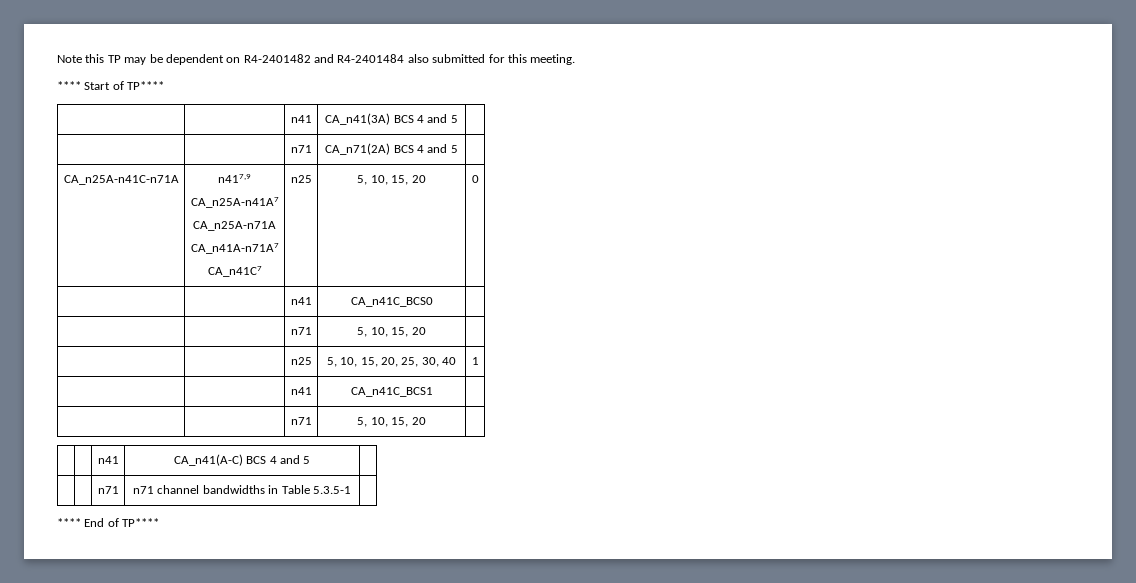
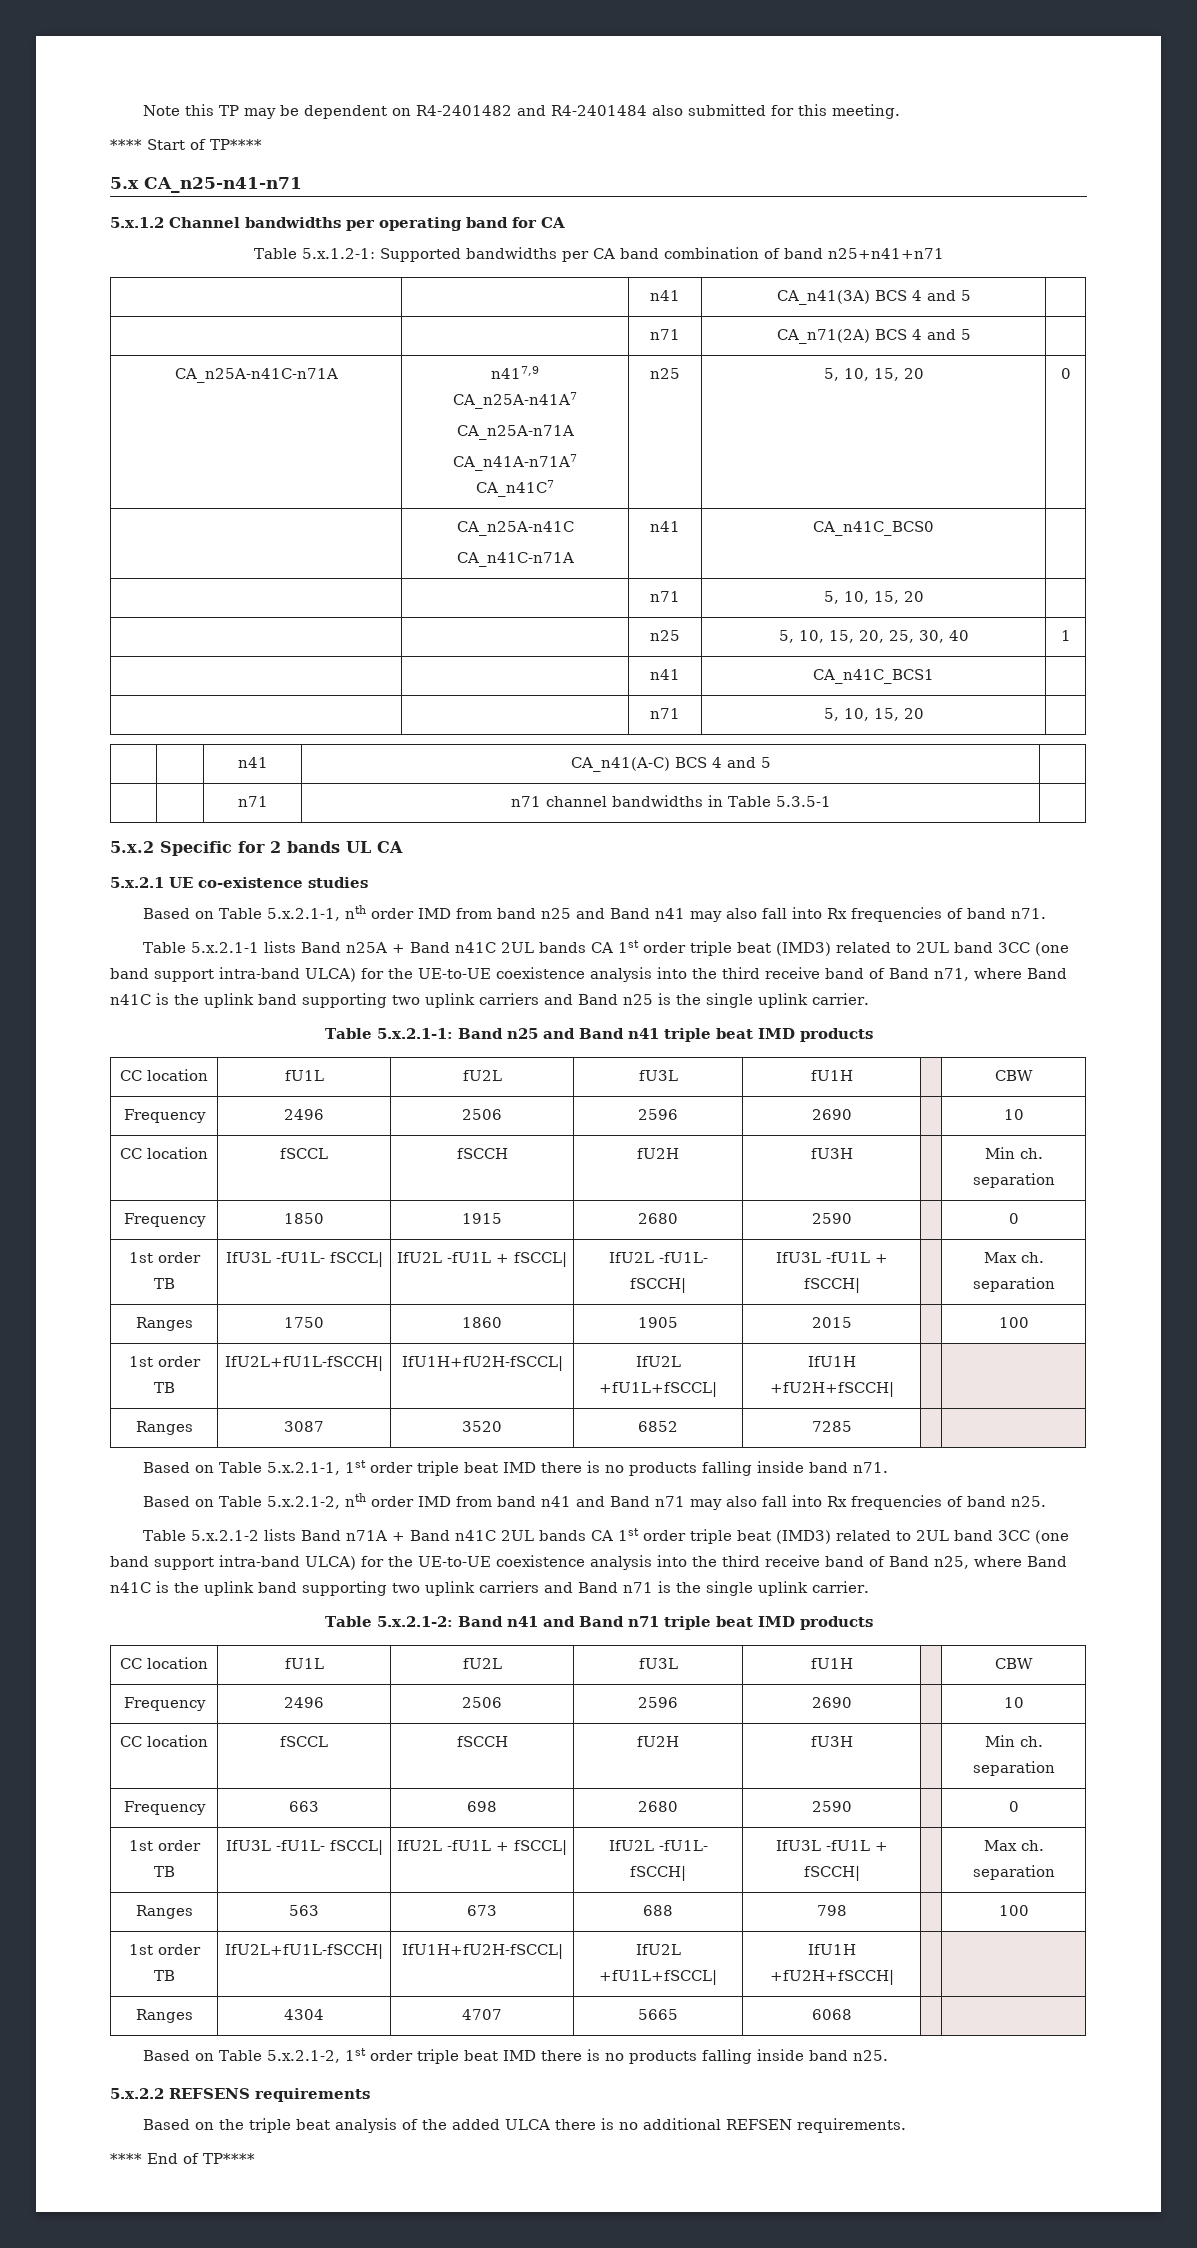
+ 5.x CA_n25-n41-n71
+ 5.x.1.2 Channel bandwidths per operating band for CA
+ Table 5.x.1.2-1: Supported bandwidths per CA band combination of band n25+n41+n71
- | | n41 | CA_n41C_BCS0 |
+ | CA_n25A-n41C
+ CA_n41C-n71A | n41 | CA_n41C_BCS0 |
+ 5.x.2 Specific for 2 bands UL CA
+ 5.x.2.1 UE co-existence studies
+ Based on Table 5.x.2.1-1, nth order IMD from band n25 and Band n41 may also fall into Rx frequencies of band n71.
+ Table 5.x.2.1-1 lists Band n25A + Band n41C 2UL bands CA 1st order triple beat (IMD3) related to 2UL band 3CC (one band support intra-band ULCA) for the UE-to-UE coexistence analysis into the third receive band of Band n71, where Band n41C is the uplink band supporting two uplink carriers and Band n25 is the single uplink carrier.
+ Table 5.x.2.1-1: Band n25 and Band n41 triple beat IMD products
+ CC location | fU1L | fU2L | fU3L | fU1H | | CBW
+ Frequency | 2496 | 2506 | 2596 | 2690 | | 10
+ CC location | fSCCL | fSCCH | fU2H | fU3H | | Min ch. separation
+ Frequency | 1850 | 1915 | 2680 | 2590 | | 0
+ 1st order TB | IfU3L -fU1L- fSCCL| | IfU2L -fU1L + fSCCL| | IfU2L -fU1L- fSCCH| | IfU3L -fU1L + fSCCH| | | Max ch. separation
+ Ranges | 1750 | 1860 | 1905 | 2015 | | 100
+ 1st order TB | IfU2L+fU1L-fSCCH| | IfU1H+fU2H-fSCCL| | IfU2L +fU1L+fSCCL| | IfU1H +fU2H+fSCCH| | |
+ Ranges | 3087 | 3520 | 6852 | 7285 | |
+ Based on Table 5.x.2.1-1, 1st order triple beat IMD there is no products falling inside band n71.
+ Based on Table 5.x.2.1-2, nth order IMD from band n41 and Band n71 may also fall into Rx frequencies of band n25.
+ Table 5.x.2.1-2 lists Band n71A + Band n41C 2UL bands CA 1st order triple beat (IMD3) related to 2UL band 3CC (one band support intra-band ULCA) for the UE-to-UE coexistence analysis into the third receive band of Band n25, where Band n41C is the uplink band supporting two uplink carriers and Band n71 is the single uplink carrier.
+ Table 5.x.2.1-2: Band n41 and Band n71 triple beat IMD products
+ CC location | fU1L | fU2L | fU3L | fU1H | | CBW
+ Frequency | 2496 | 2506 | 2596 | 2690 | | 10
+ CC location | fSCCL | fSCCH | fU2H | fU3H | | Min ch. separation
+ Frequency | 663 | 698 | 2680 | 2590 | | 0
+ 1st order TB | IfU3L -fU1L- fSCCL| | IfU2L -fU1L + fSCCL| | IfU2L -fU1L- fSCCH| | IfU3L -fU1L + fSCCH| | | Max ch. separation
+ Ranges | 563 | 673 | 688 | 798 | | 100
+ 1st order TB | IfU2L+fU1L-fSCCH| | IfU1H+fU2H-fSCCL| | IfU2L +fU1L+fSCCL| | IfU1H +fU2H+fSCCH| | |
+ Ranges | 4304 | 4707 | 5665 | 6068 | |
+ Based on Table 5.x.2.1-2, 1st order triple beat IMD there is no products falling inside band n25.
+ 5.x.2.2 REFSENS requirements
+ Based on the triple beat analysis of the added ULCA there is no additional REFSEN requirements.

